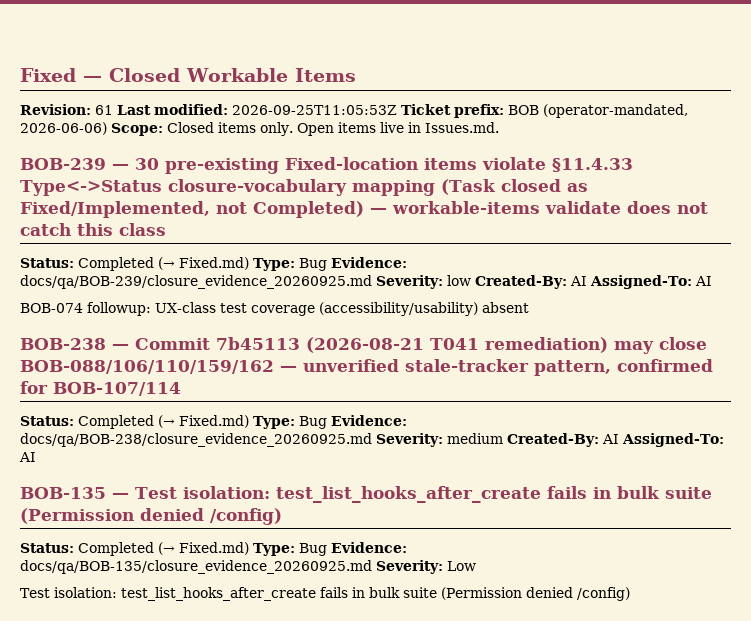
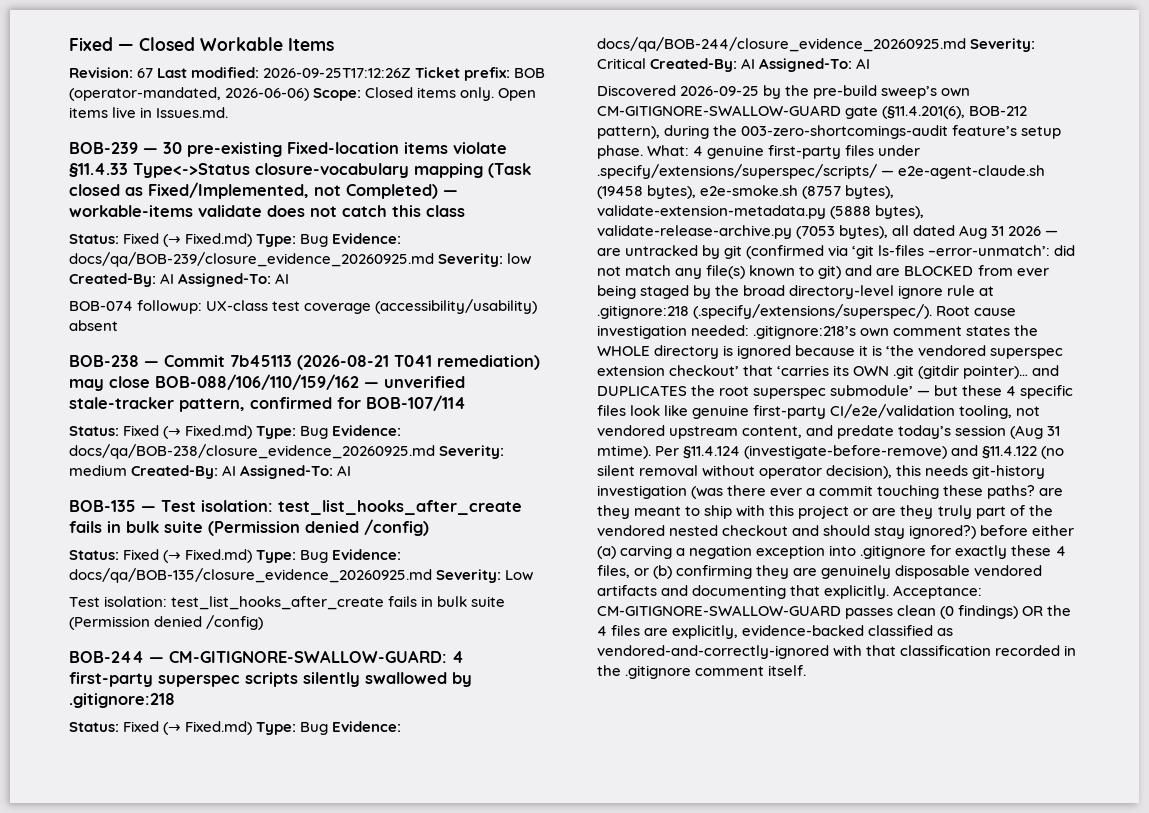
- Revision: 61 Last modified: 2026-09-25T11:05:53Z Ticket prefix: BOB (operator-mandated, 2026-06-06) Scope: Closed items only.
+ Revision: 67 Last modified: 2026-09-25T17:12:26Z Ticket prefix: BOB (operator-mandated, 2026-06-06) Scope: Closed items only.
- Status: Completed (→ Fixed.md) Type: Bug Evidence: docs/qa/BOB-239/closure_evidence_20260925.md Severity: low Created-By: AI Assigned-To: AI
+ Status: Fixed (→ Fixed.md) Type: Bug Evidence: docs/qa/BOB-239/closure_evidence_20260925.md Severity: low Created-By: AI Assigned-To: AI
- Status: Completed (→ Fixed.md) Type: Bug Evidence: docs/qa/BOB-238/closure_evidence_20260925.md Severity: medium Created-By: AI Assigned-To: AI
+ Status: Fixed (→ Fixed.md) Type: Bug Evidence: docs/qa/BOB-238/closure_evidence_20260925.md Severity: medium Created-By: AI Assigned-To: AI
- Status: Completed (→ Fixed.md) Type: Bug Evidence: docs/qa/BOB-135/closure_evidence_20260925.md Severity: Low
+ Status: Fixed (→ Fixed.md) Type: Bug Evidence: docs/qa/BOB-135/closure_evidence_20260925.md Severity: Low
+ BOB-244 — CM-GITIGNORE-SWALLOW-GUARD: 4 first-party superspec scripts silently swallowed by .gitignore:218
+ Status: Fixed (→ Fixed.md) Type: Bug Evidence: docs/qa/BOB-244/closure_evidence_20260925.md Severity: Critical Created-By: AI Assigned-To: AI
+ Discovered 2026-09-25 by the pre-build sweep’s own CM-GITIGNORE-SWALLOW-GUARD gate (§11.4.201(6), BOB-212 pattern), during the 003-zero-shortcomings-audit feature’s setup phase. What: 4 genuine first-party files under .specify/extensions/superspec/scripts/ — e2e-agent-claude.sh (19458 bytes), e2e-smoke.sh (8757 bytes), validate-extension-metadata.py (5888 bytes), validate-release-archive.py (7053 bytes), all dated Aug 31 2026 — are untracked by git (confirmed via ‘git ls-files –error-unmatch’: did not match any file(s) known to git) and are BLOCKED from ever being staged by the broad directory-level ignore rule at .gitignore:218 (.specify/extensions/superspec/). Root cause investigation needed: .gitignore:218’s own comment states the WHOLE directory is ignored because it is ‘the vendored superspec extension checkout’ that ‘carries its OWN .git (gitdir pointer)… and DUPLICATES the root superspec submodule’ — but these 4 specific files look like genuine first-party CI/e2e/validation tooling, not vendored upstream content, and predate today’s session (Aug 31 mtime). Per §11.4.124 (investigate-before-remove) and §11.4.122 (no silent removal without operator decision), this needs git-history investigation (was there ever a commit touching these paths? are they meant to ship with this project or are they truly part of the vendored nested checkout and should stay ignored?) before either (a) carving a negation exception into .gitignore for exactly these 4 files, or (b) confirming they are genuinely disposable vendored artifacts and documenting that explicitly. Acceptance: CM-GITIGNORE-SWALLOW-GUARD passes clean (0 findings) OR the 4 files are explicitly, evidence-backed classified as vendored-and-correctly-ignored with that classification recorded in the .gitignore comment itself.

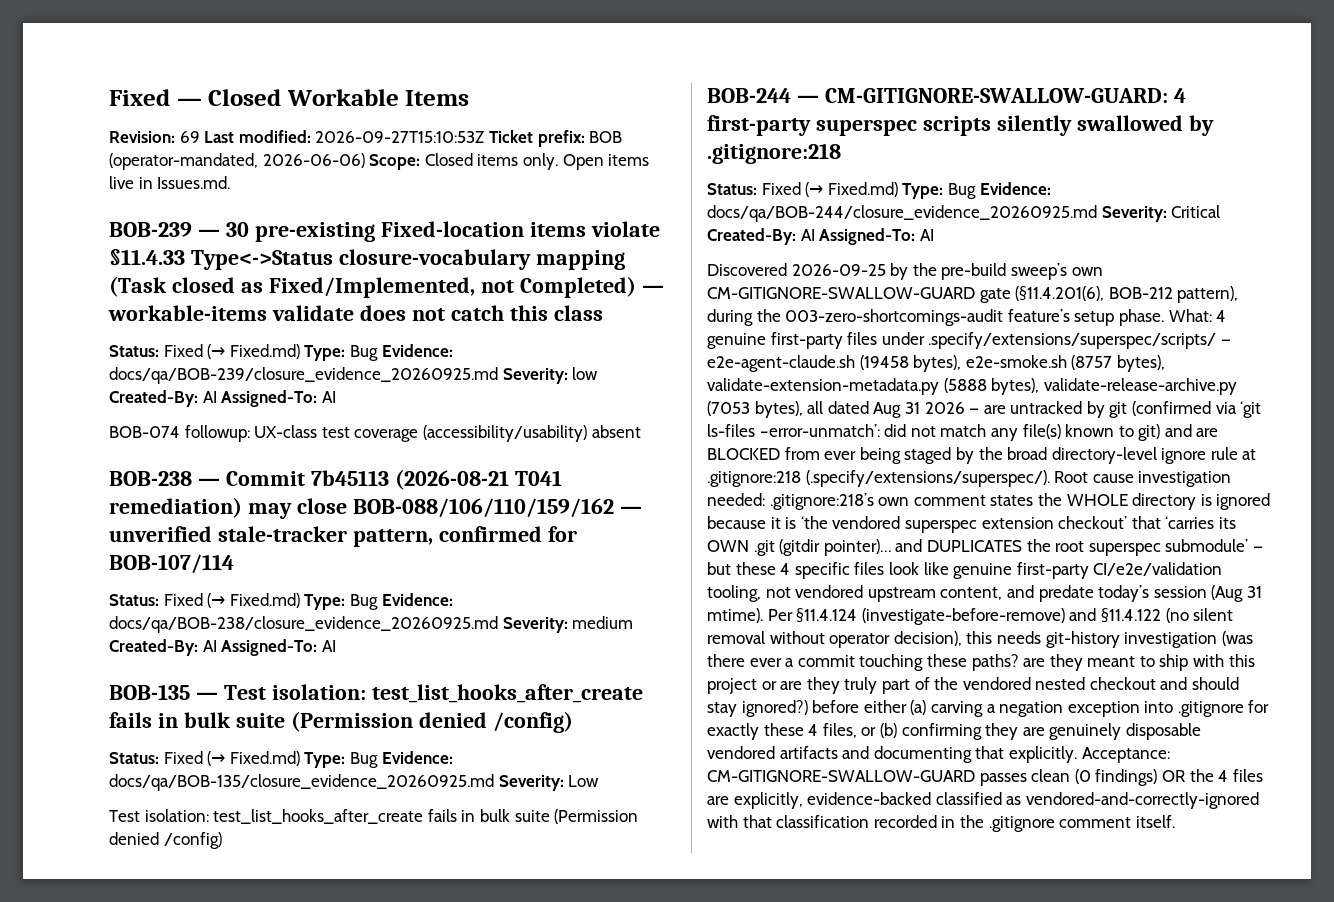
- Revision: 67 Last modified: 2026-09-25T17:12:26Z Ticket prefix: BOB (operator-mandated, 2026-06-06) Scope: Closed items only.
+ Revision: 69 Last modified: 2026-09-27T15:10:53Z Ticket prefix: BOB (operator-mandated, 2026-06-06) Scope: Closed items only.

